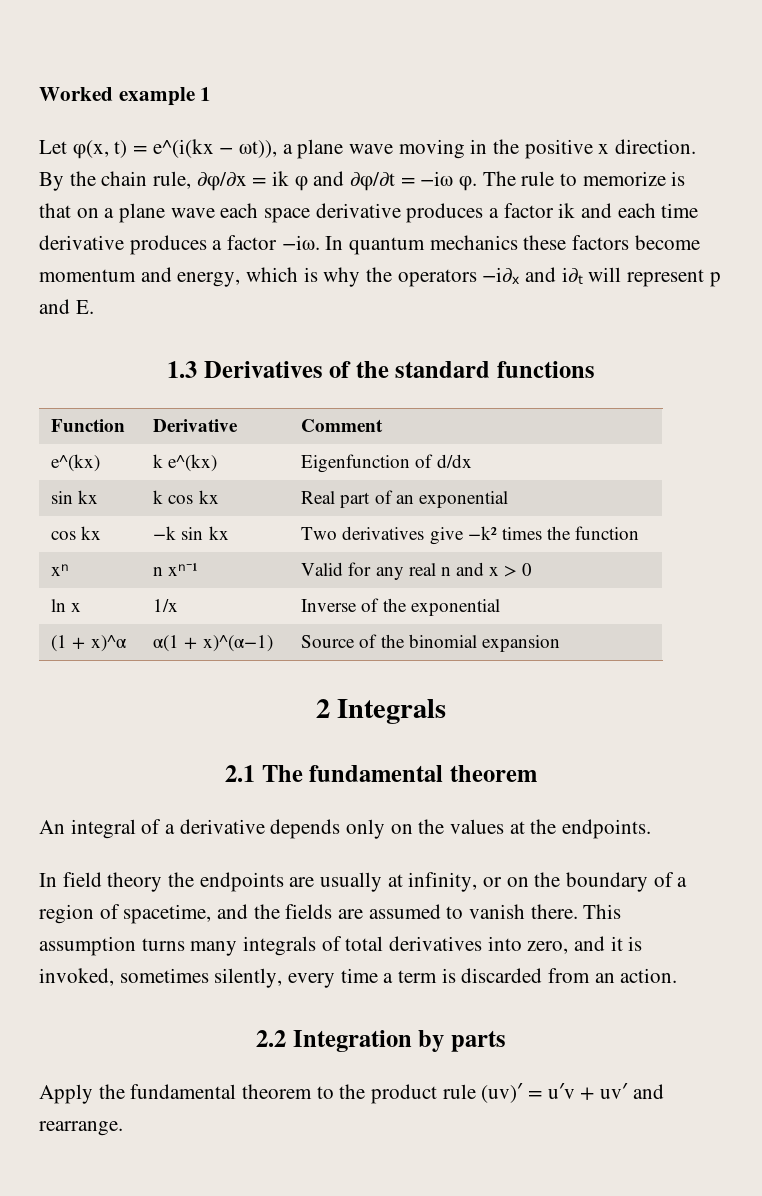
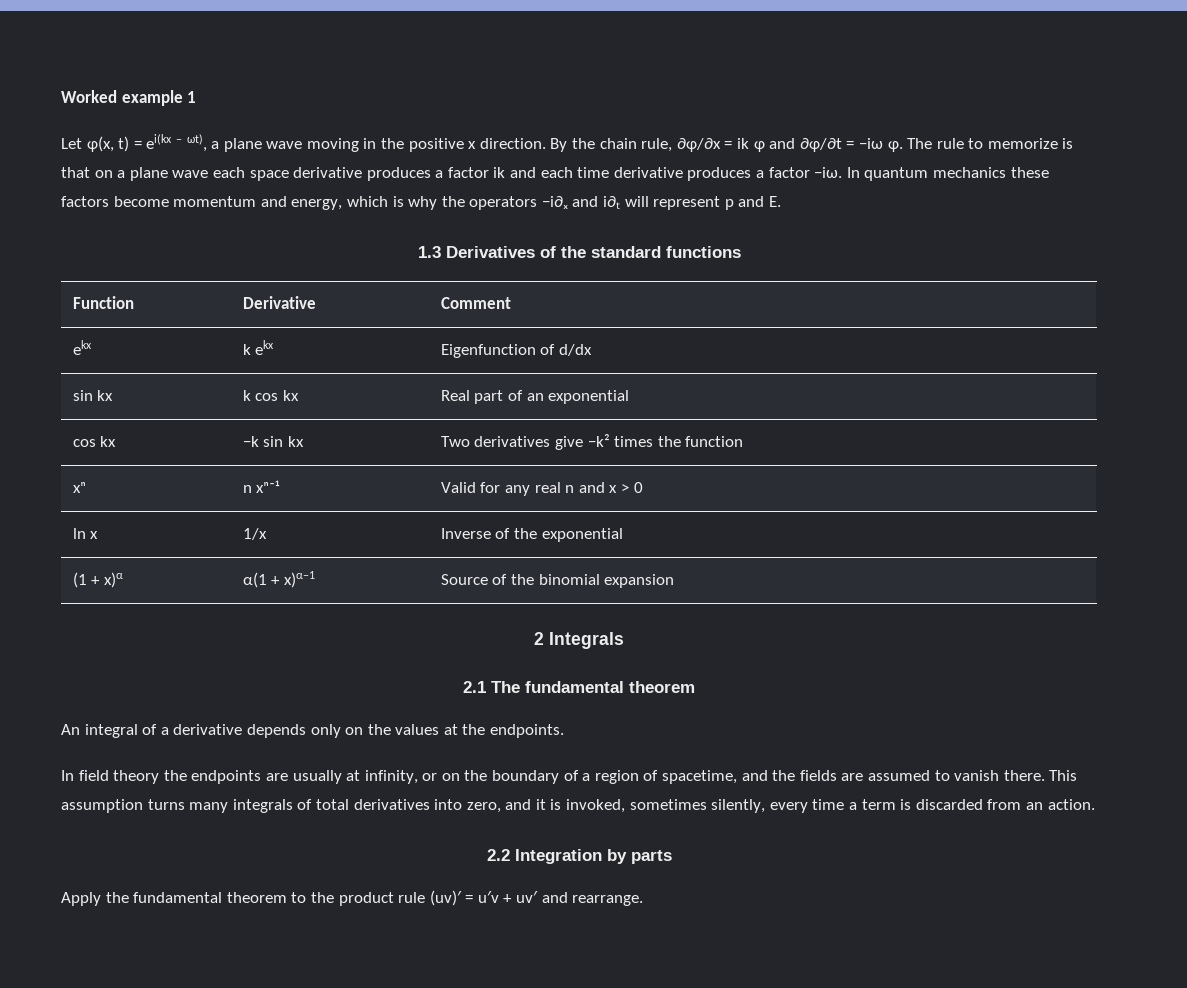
- Let φ(x, t) = e^(i(kx − ωt)), a plane wave moving in the positive x direction.
+ Let φ(x, t) = ei(kx − ωt), a plane wave moving in the positive x direction.
- e^(kx) | k e^(kx) | Eigenfunction of d/dx
+ ekx | k ekx | Eigenfunction of d/dx
- (1 + x)^α | α(1 + x)^(α−1) | Source of the binomial expansion
+ (1 + x)α | α(1 + x)α−1 | Source of the binomial expansion

